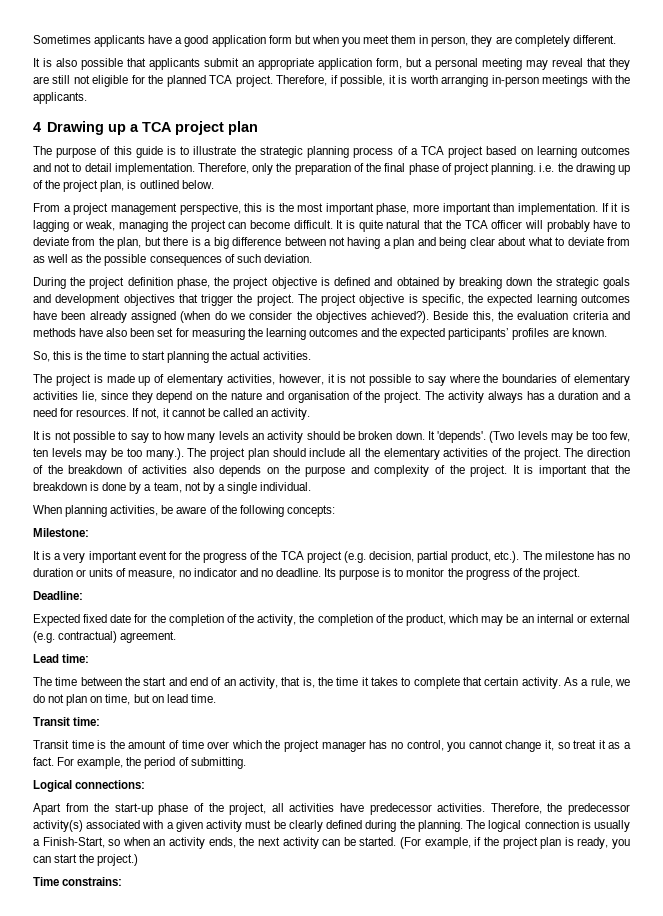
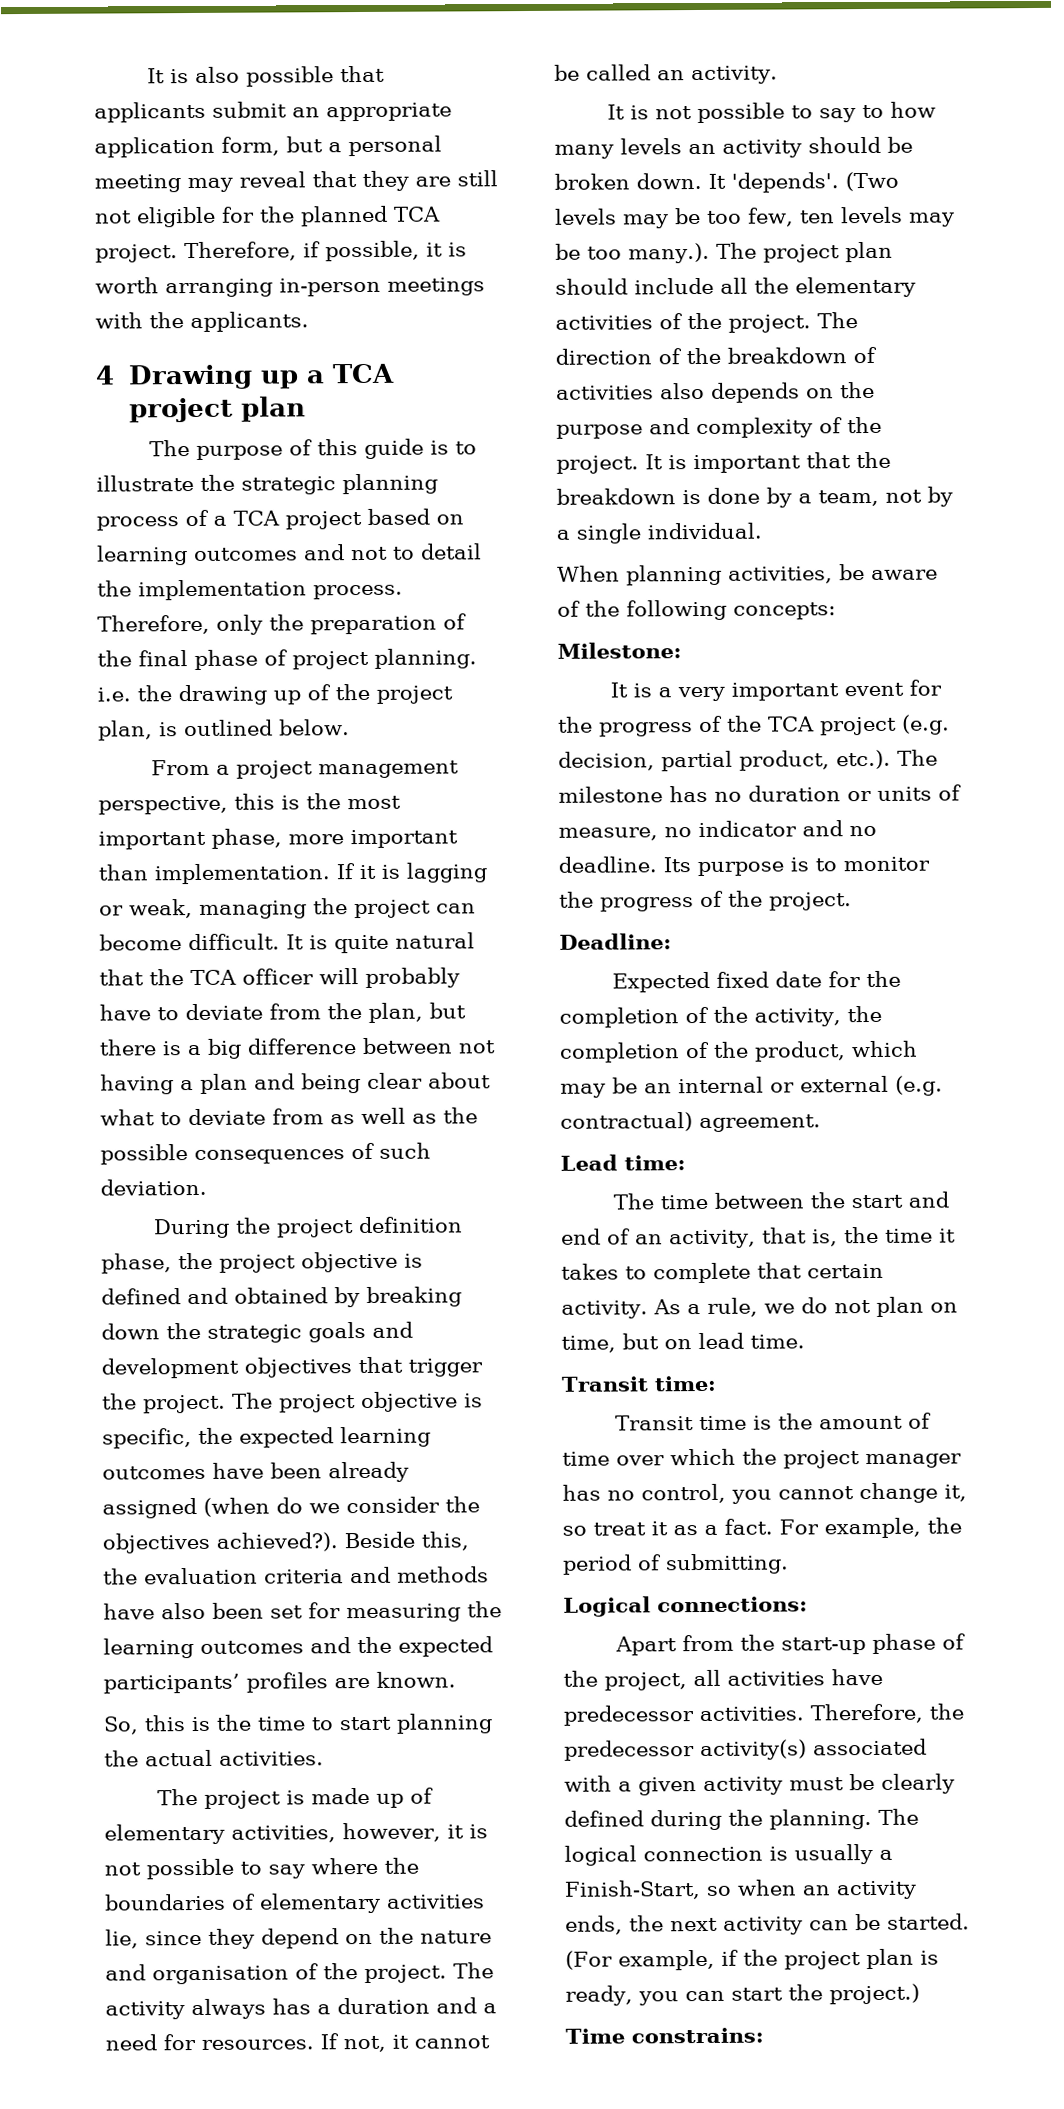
- Sometimes applicants have a good application form but when you meet them in person, they are completely different.
- The purpose of this guide is to illustrate the strategic planning process of a TCA project based on learning outcomes and not to detail implementation.
+ The purpose of this guide is to illustrate the strategic planning process of a TCA project based on learning outcomes and not to detail the implementation process.

